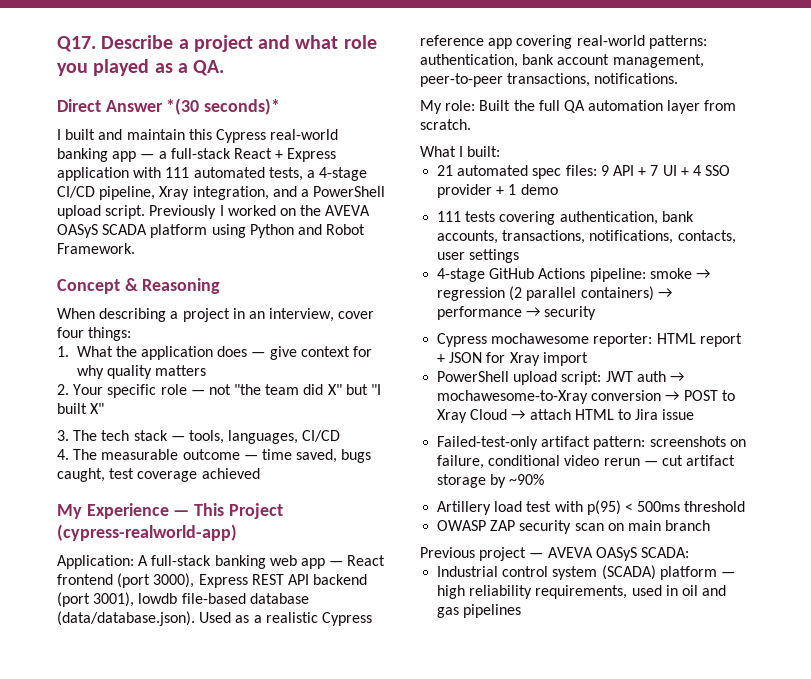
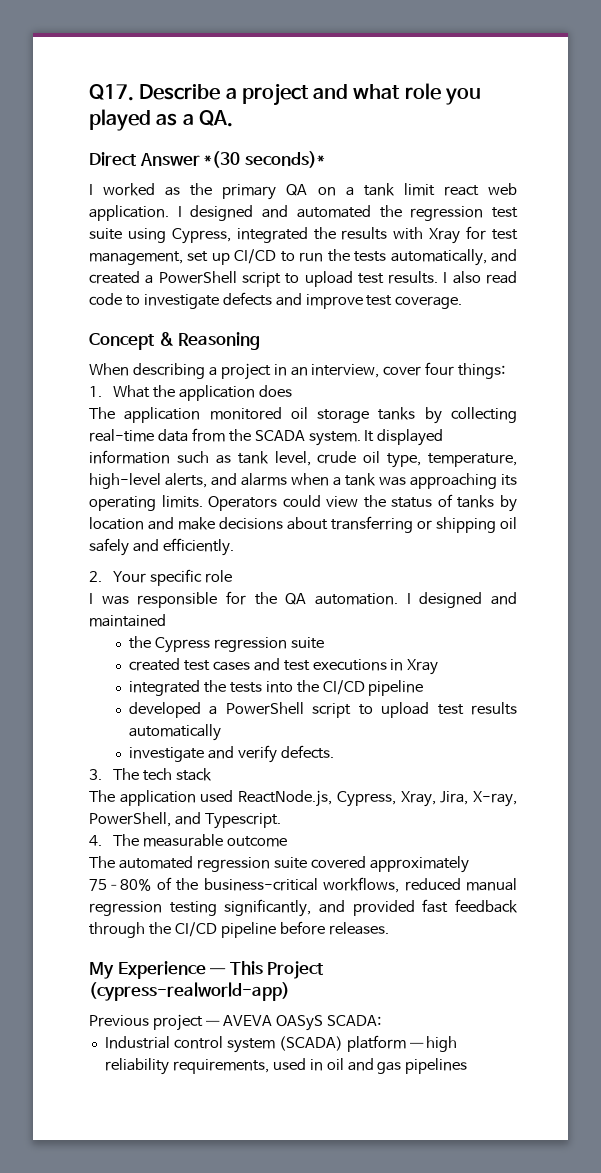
- I built and maintain this Cypress real-world banking app — a full-stack React + Express application with 111 automated tests, a 4-stage CI/CD pipeline, Xray integration, and a PowerShell upload script. Previously I worked on the AVEVA OASyS SCADA platform using Python and Robot Framework.
+ I worked as the primary QA on a tank limit react web application. I designed and automated the regression test suite using Cypress, integrated the results with Xray for test management, set up CI/CD to run the tests automatically, and created a PowerShell script to upload test results. I also read code to investigate defects and improve test coverage.
- 1. What the application does — give context for why quality matters
- 2. Your specific role — not "the team did X" but "I built X"
- 3. The tech stack — tools, languages, CI/CD
- 4. The measurable outcome — time saved, bugs caught, test coverage achieved
+ 1. What the application does
+ The application monitored oil storage tanks by collecting real-time data from the SCADA system. It displayed information such as tank level, crude oil type, temperature, high-level alerts, and alarms when a tank was approaching its operating limits. Operators could view the status of tanks by location and make decisions about transferring or shipping oil safely and efficiently.
+ 2. Your specific role
+ I was responsible for the QA automation. I designed and maintained
+ the Cypress regression suite
+ created test cases and test executions in Xray
+ integrated the tests into the CI/CD pipeline
+ developed a PowerShell script to upload test results automatically
+ investigate and verify defects.
+ 3. The tech stack
+ The application used ReactNode.js, Cypress, Xray, Jira, X-ray, PowerShell, and Typescript.
+ 4. The measurable outcome
+ The automated regression suite covered approximately 75–80% of the business-critical workflows, reduced manual regression testing significantly, and provided fast feedback through the CI/CD pipeline before releases.
- Application: A full-stack banking web app — React frontend (port 3000), Express REST API backend (port 3001), lowdb file-based database (data/database.json). Used as a realistic Cypress reference app covering real-world patterns: authentication, bank account management, peer-to-peer transactions, notifications.
- My role: Built the full QA automation layer from scratch.
- What I built:
- 21 automated spec files: 9 API + 7 UI + 4 SSO provider + 1 demo
- 111 tests covering authentication, bank accounts, transactions, notifications, contacts, user settings
- 4-stage GitHub Actions pipeline: smoke → regression (2 parallel containers) → performance → security
- Cypress mochawesome reporter: HTML report + JSON for Xray import
- PowerShell upload script: JWT auth → mochawesome-to-Xray conversion → POST to Xray Cloud → attach HTML to Jira issue
- Failed-test-only artifact pattern: screenshots on failure, conditional video rerun — cut artifact storage by ~90%
- Artillery load test with p(95) < 500ms threshold
- OWASP ZAP security scan on main branch

